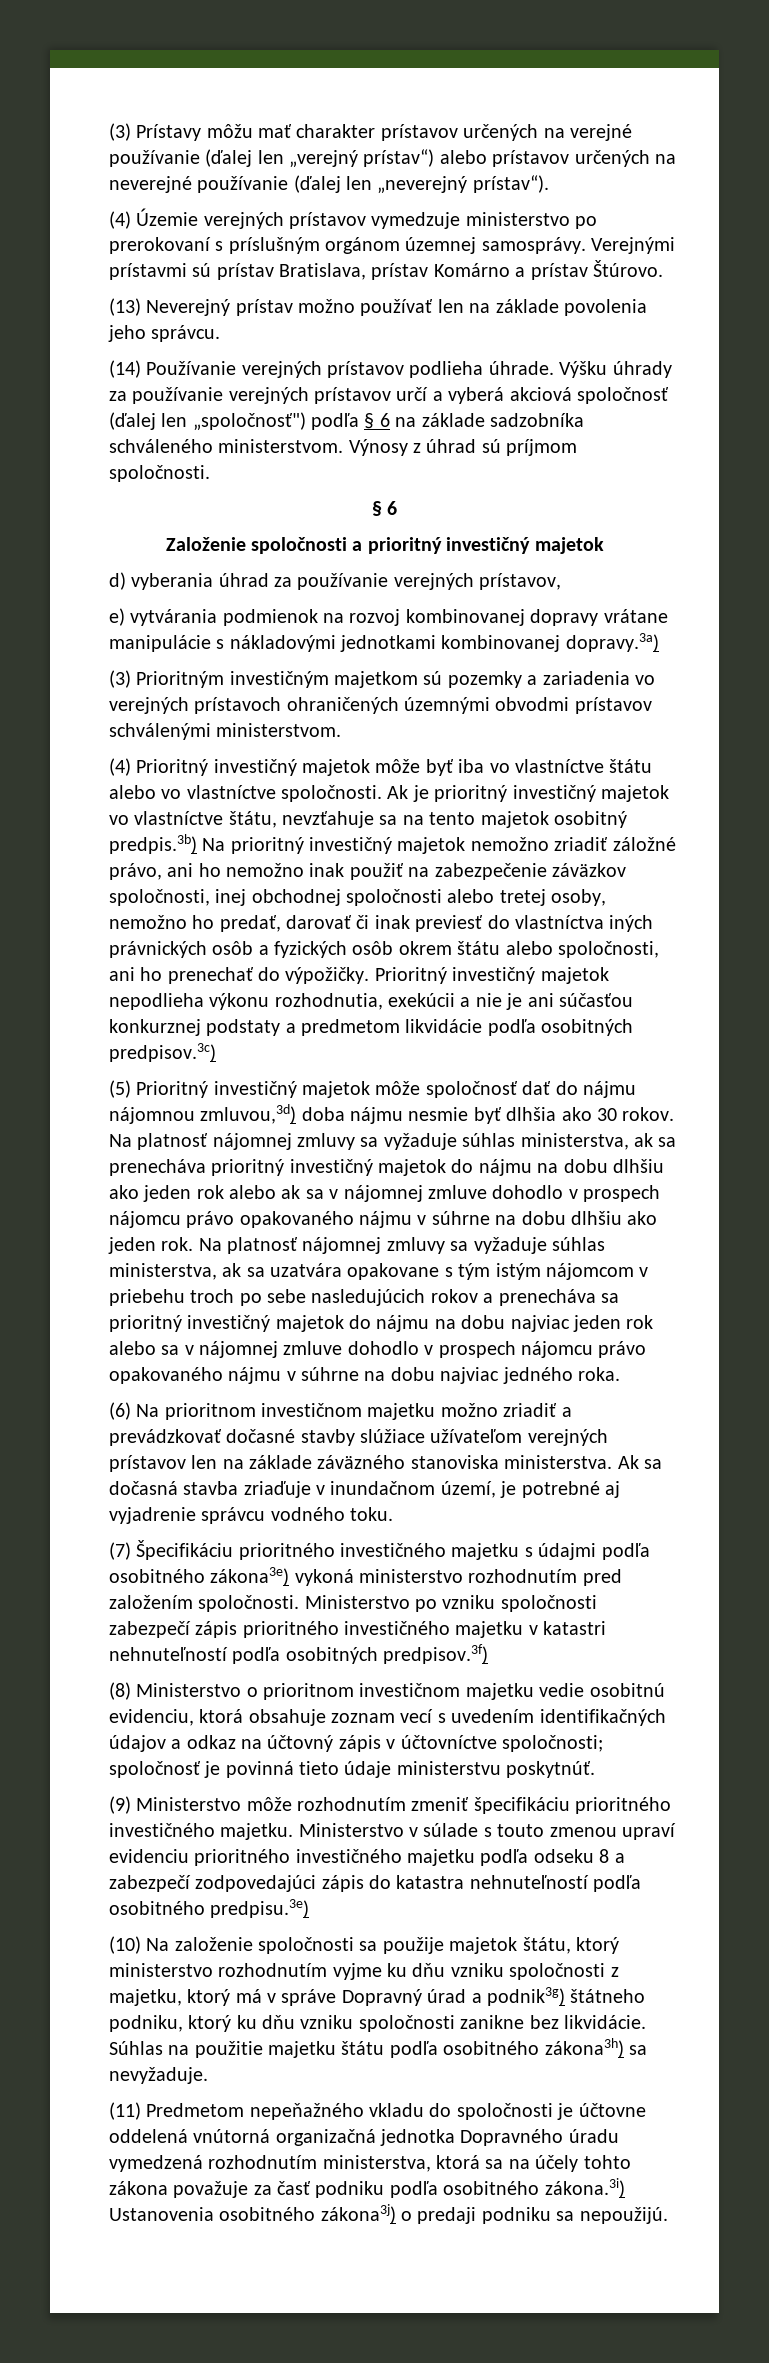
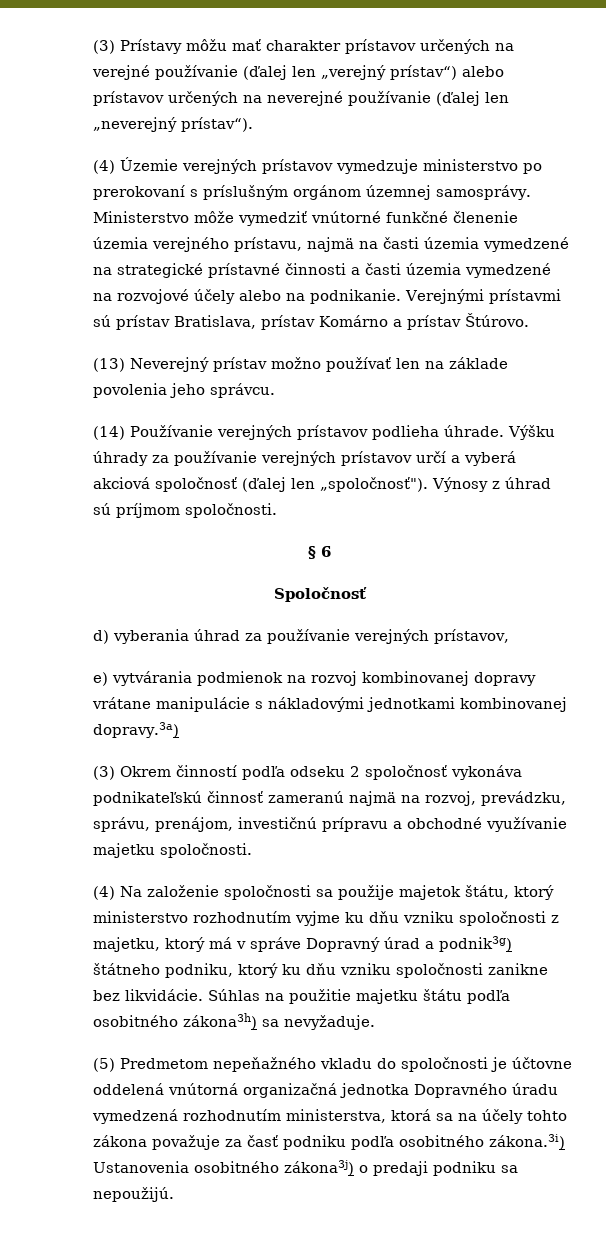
+ Ministerstvo môže vymedziť vnútorné funkčné členenie územia verejného prístavu, najmä na časti územia vymedzené na strategické prístavné činnosti a časti územia vymedzené na rozvojové účely alebo na podnikanie.
- Výšku úhrady za používanie verejných prístavov určí a vyberá akciová spoločnosť (ďalej len „spoločnosť") podľa § 6 na základe sadzobníka schváleného ministerstvom.
+ Výšku úhrady za používanie verejných prístavov určí a vyberá akciová spoločnosť (ďalej len „spoločnosť").
- Založenie spoločnosti a prioritný investičný majetok
+ Spoločnosť
- (3) Prioritným investičným majetkom sú pozemky a zariadenia vo verejných prístavoch ohraničených územnými obvodmi prístavov schválenými ministerstvom.
- (4) Prioritný investičný majetok môže byť iba vo vlastníctve štátu alebo vo vlastníctve spoločnosti. Ak je prioritný investičný majetok vo vlastníctve štátu, nevzťahuje sa na tento majetok osobitný predpis.3b) Na prioritný investičný majetok nemožno zriadiť záložné právo, ani ho nemožno inak použiť na zabezpečenie záväzkov spoločnosti, inej obchodnej spoločnosti alebo tretej osoby, nemožno ho predať, darovať či inak previesť do vlastníctva iných právnických osôb a fyzických osôb okrem štátu alebo spoločnosti, ani ho prenechať do výpožičky. Prioritný investičný majetok nepodlieha výkonu rozhodnutia, exekúcii a nie je ani súčasťou konkurznej podstaty a predmetom likvidácie podľa osobitných predpisov.3c)
- (5) Prioritný investičný majetok môže spoločnosť dať do nájmu nájomnou zmluvou,3d) doba nájmu nesmie byť dlhšia ako 30 rokov. Na platnosť nájomnej zmluvy sa vyžaduje súhlas ministerstva, ak sa prenecháva prioritný investičný majetok do nájmu na dobu dlhšiu ako jeden rok alebo ak sa v nájomnej zmluve dohodlo v prospech nájomcu právo opakovaného nájmu v súhrne na dobu dlhšiu ako jeden rok. Na platnosť nájomnej zmluvy sa vyžaduje súhlas ministerstva, ak sa uzatvára opakovane s tým istým nájomcom v priebehu troch po sebe nasledujúcich rokov a prenecháva sa prioritný investičný majetok do nájmu na dobu najviac jeden rok alebo sa v nájomnej zmluve dohodlo v prospech nájomcu právo opakovaného nájmu v súhrne na dobu najviac jedného roka.
- (6) Na prioritnom investičnom majetku možno zriadiť a prevádzkovať dočasné stavby slúžiace užívateľom verejných prístavov len na základe záväzného stanoviska ministerstva. Ak sa dočasná stavba zriaďuje v inundačnom území, je potrebné aj vyjadrenie správcu vodného toku.
- (7) Špecifikáciu prioritného investičného majetku s údajmi podľa osobitného zákona3e) vykoná ministerstvo rozhodnutím pred založením spoločnosti. Ministerstvo po vzniku spoločnosti zabezpečí zápis prioritného investičného majetku v katastri nehnuteľností podľa osobitných predpisov.3f)
- (8) Ministerstvo o prioritnom investičnom majetku vedie osobitnú evidenciu, ktorá obsahuje zoznam vecí s uvedením identifikačných údajov a odkaz na účtovný zápis v účtovníctve spoločnosti; spoločnosť je povinná tieto údaje ministerstvu poskytnúť.
- (9) Ministerstvo môže rozhodnutím zmeniť špecifikáciu prioritného investičného majetku. Ministerstvo v súlade s touto zmenou upraví evidenciu prioritného investičného majetku podľa odseku 8 a zabezpečí zodpovedajúci zápis do katastra nehnuteľností podľa osobitného predpisu.3e)
- (10) Na založenie spoločnosti sa použije majetok štátu, ktorý ministerstvo rozhodnutím vyjme ku dňu vzniku spoločnosti z majetku, ktorý má v správe Dopravný úrad a podnik3g) štátneho podniku, ktorý ku dňu vzniku spoločnosti zanikne bez likvidácie.
+ (3) Okrem činností podľa odseku 2 spoločnosť vykonáva podnikateľskú činnosť zameranú najmä na rozvoj, prevádzku, správu, prenájom, investičnú prípravu a obchodné využívanie majetku spoločnosti.
+ (4) Na založenie spoločnosti sa použije majetok štátu, ktorý ministerstvo rozhodnutím vyjme ku dňu vzniku spoločnosti z majetku, ktorý má v správe Dopravný úrad a podnik3g) štátneho podniku, ktorý ku dňu vzniku spoločnosti zanikne bez likvidácie.
- (11) Predmetom nepeňažného vkladu do spoločnosti je účtovne oddelená vnútorná organizačná jednotka Dopravného úradu vymedzená rozhodnutím ministerstva, ktorá sa na účely tohto zákona považuje za časť podniku podľa osobitného zákona.3i) Ustanovenia osobitného zákona3j) o predaji podniku sa nepoužijú.
+ (5) Predmetom nepeňažného vkladu do spoločnosti je účtovne oddelená vnútorná organizačná jednotka Dopravného úradu vymedzená rozhodnutím ministerstva, ktorá sa na účely tohto zákona považuje za časť podniku podľa osobitného zákona.3i) Ustanovenia osobitného zákona3j) o predaji podniku sa nepoužijú.

